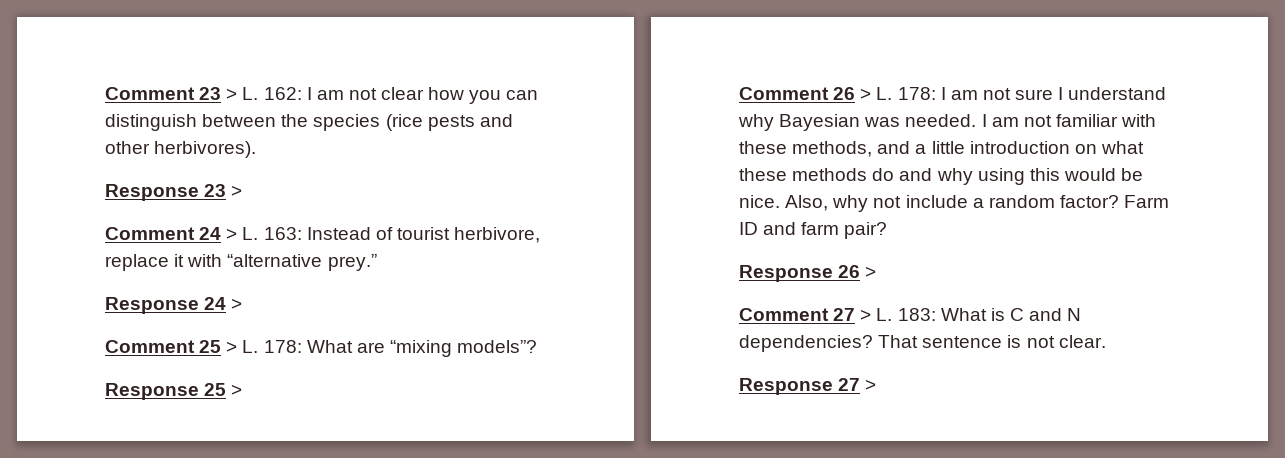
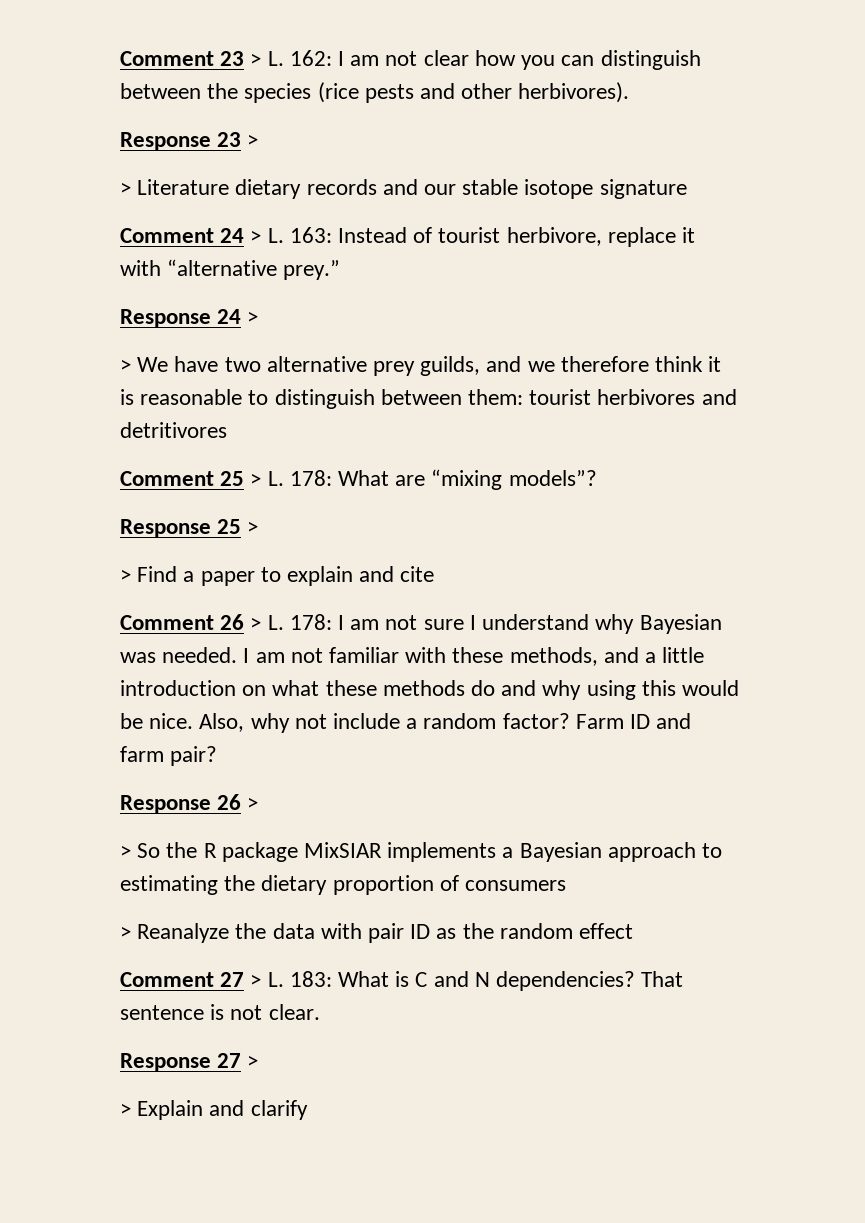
+ > Literature dietary records and our stable isotope signature
+ > We have two alternative prey guilds, and we therefore think it is reasonable to distinguish between them: tourist herbivores and detritivores
+ > Find a paper to explain and cite
+ > So the R package MixSIAR implements a Bayesian approach to estimating the dietary proportion of consumers
+ > Reanalyze the data with pair ID as the random effect
+ > Explain and clarify

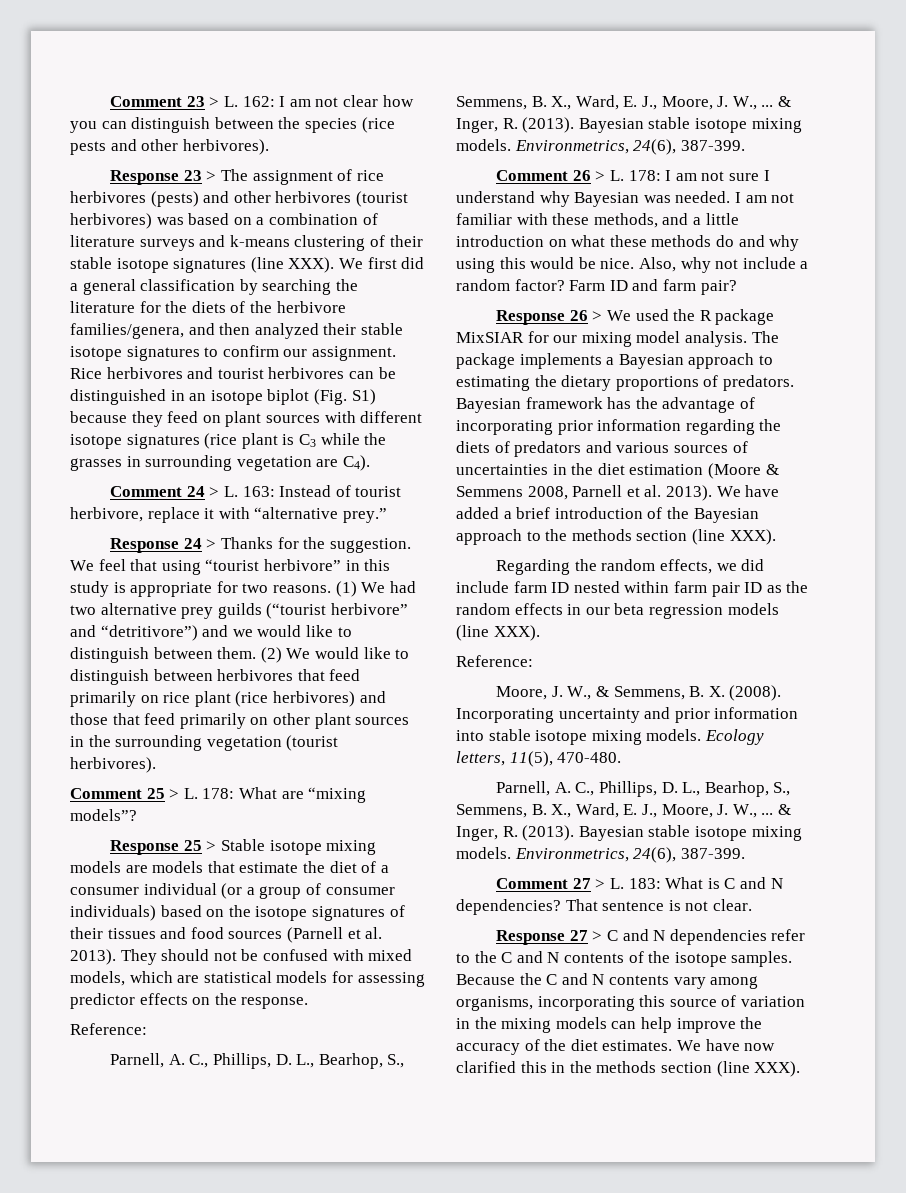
- Response 23 >
- > Literature dietary records and our stable isotope signature
+ Response 23 > The assignment of rice herbivores (pests) and other herbivores (tourist herbivores) was based on a combination of literature surveys and k-means clustering of their stable isotope signatures (line XXX). We first did a general classification by searching the literature for the diets of the herbivore families/genera, and then analyzed their stable isotope signatures to confirm our assignment. Rice herbivores and tourist herbivores can be distinguished in an isotope biplot (Fig. S1) because they feed on plant sources with different isotope signatures (rice plant is C3 while the grasses in surrounding vegetation are C4).
- Response 24 >
- > We have two alternative prey guilds, and we therefore think it is reasonable to distinguish between them: tourist herbivores and detritivores
+ Response 24 > Thanks for the suggestion. We feel that using “tourist herbivore” in this study is appropriate for two reasons. (1) We had two alternative prey guilds (“tourist herbivore” and “detritivore”) and we would like to distinguish between them. (2) We would like to distinguish between herbivores that feed primarily on rice plant (rice herbivores) and those that feed primarily on other plant sources in the surrounding vegetation (tourist herbivores).
- Response 25 >
- > Find a paper to explain and cite
+ Response 25 > Stable isotope mixing models are models that estimate the diet of a consumer individual (or a group of consumer individuals) based on the isotope signatures of their tissues and food sources (Parnell et al. 2013). They should not be confused with mixed models, which are statistical models for assessing predictor effects on the response.
+ Reference:
+ Parnell, A. C., Phillips, D. L., Bearhop, S., Semmens, B. X., Ward, E. J., Moore, J. W., ... & Inger, R. (2013). Bayesian stable isotope mixing models. Environmetrics, 24(6), 387-399.
- Response 26 >
- > So the R package MixSIAR implements a Bayesian approach to estimating the dietary proportion of consumers
- > Reanalyze the data with pair ID as the random effect
+ Response 26 > We used the R package MixSIAR for our mixing model analysis. The package implements a Bayesian approach to estimating the dietary proportions of predators. Bayesian framework has the advantage of incorporating prior information regarding the diets of predators and various sources of uncertainties in the diet estimation (Moore & Semmens 2008, Parnell et al. 2013). We have added a brief introduction of the Bayesian approach to the methods section (line XXX).
+ Regarding the random effects, we did include farm ID nested within farm pair ID as the random effects in our beta regression models (line XXX).
+ Reference:
+ Moore, J. W., & Semmens, B. X. (2008). Incorporating uncertainty and prior information into stable isotope mixing models. Ecology letters, 11(5), 470-480.
+ Parnell, A. C., Phillips, D. L., Bearhop, S., Semmens, B. X., Ward, E. J., Moore, J. W., ... & Inger, R. (2013). Bayesian stable isotope mixing models. Environmetrics, 24(6), 387-399.
- Response 27 >
- > Explain and clarify
+ Response 27 > C and N dependencies refer to the C and N contents of the isotope samples. Because the C and N contents vary among organisms, incorporating this source of variation in the mixing models can help improve the accuracy of the diet estimates. We have now clarified this in the methods section (line XXX).

